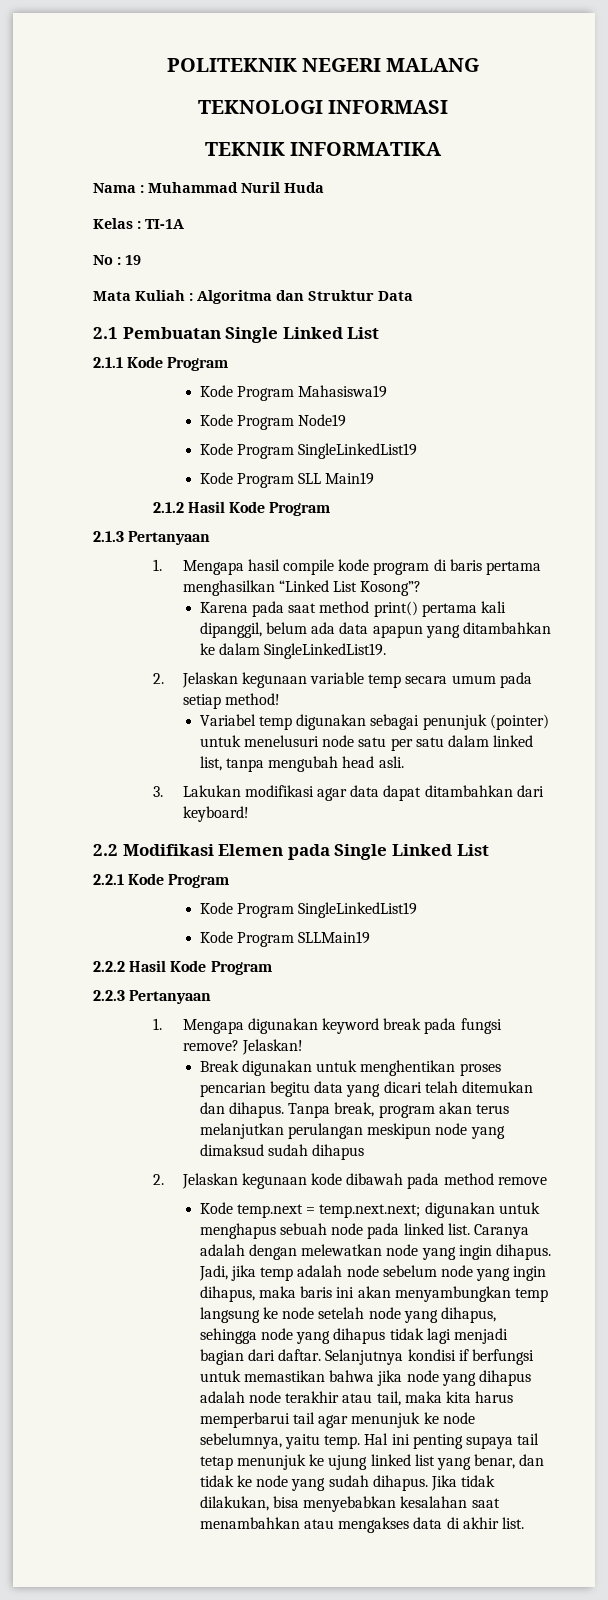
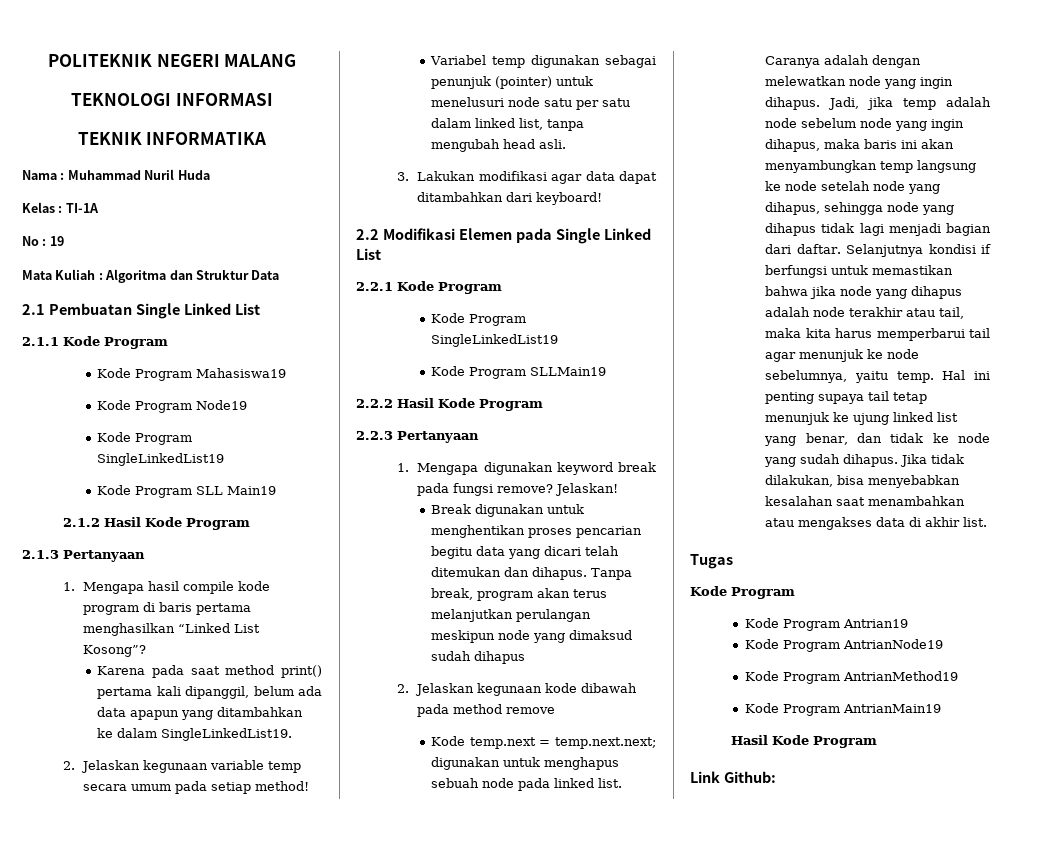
+ Tugas
+ Kode Program
+ Kode Program Antrian19
+ Kode Program AntrianNode19
+ Kode Program AntrianMethod19
+ Kode Program AntrianMain19
+ Hasil Kode Program
+ Link Github:

